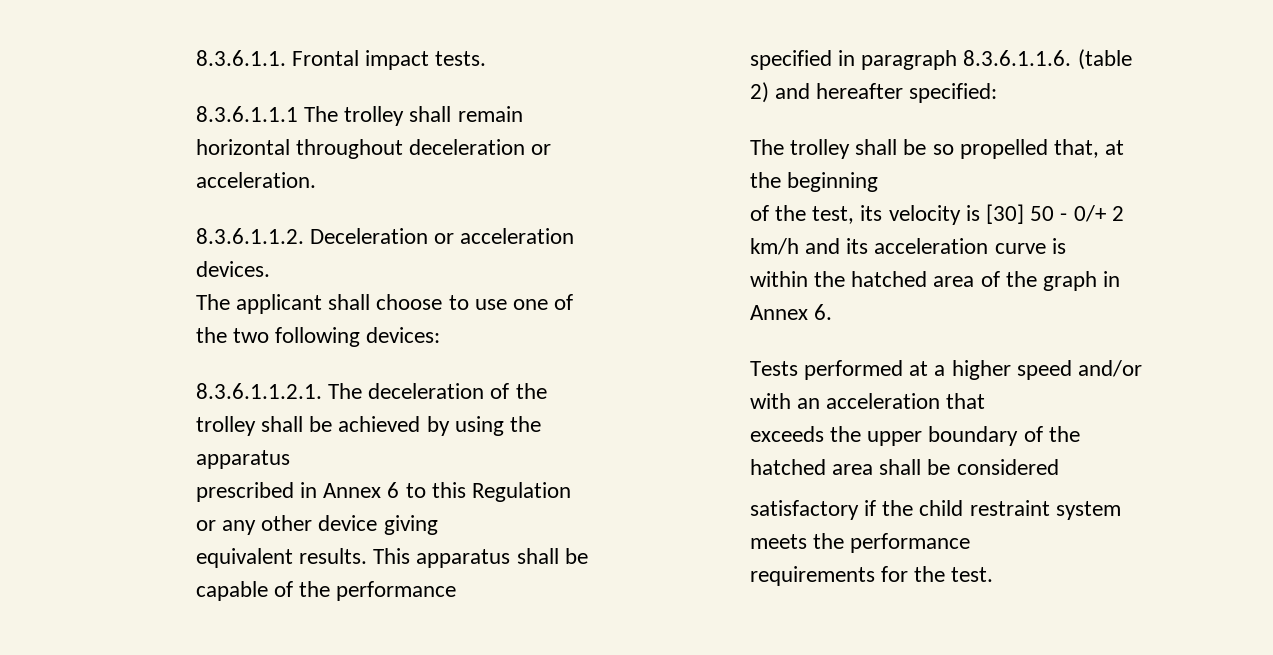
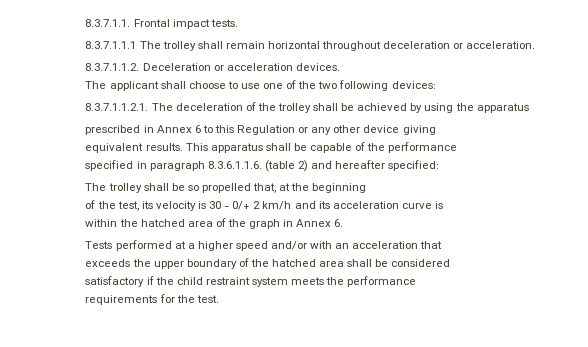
- 8.3.6.1.1. Frontal impact tests.
+ 8.3.7.1.1. Frontal impact tests.
- 8.3.6.1.1.1 The trolley shall remain horizontal throughout deceleration or acceleration.
+ 8.3.7.1.1.1 The trolley shall remain horizontal throughout deceleration or acceleration.
- 8.3.6.1.1.2. Deceleration or acceleration devices.
+ 8.3.7.1.1.2. Deceleration or acceleration devices.
- 8.3.6.1.1.2.1. The deceleration of the trolley shall be achieved by using the apparatus
+ 8.3.7.1.1.2.1. The deceleration of the trolley shall be achieved by using the apparatus
- of the test, its velocity is [30] 50 - 0/+ 2 km/h and its acceleration curve is
+ of the test, its velocity is 30 - 0/+ 2 km/h and its acceleration curve is

